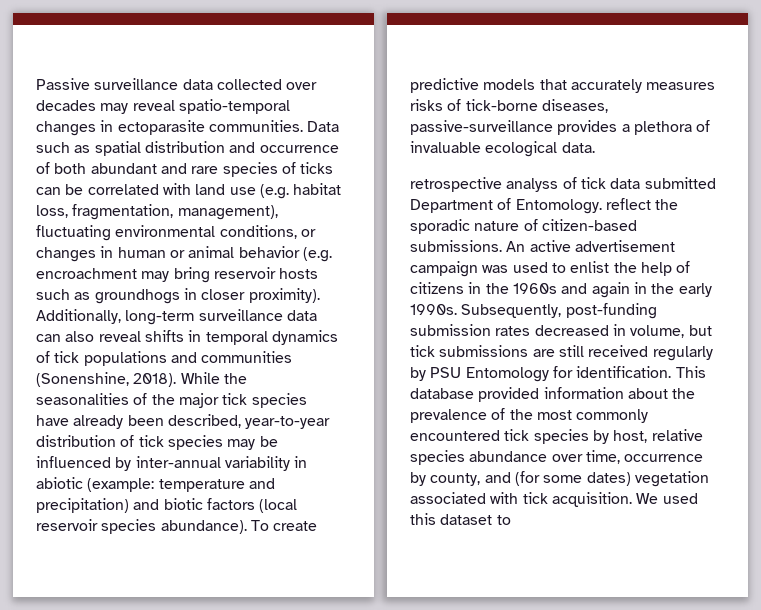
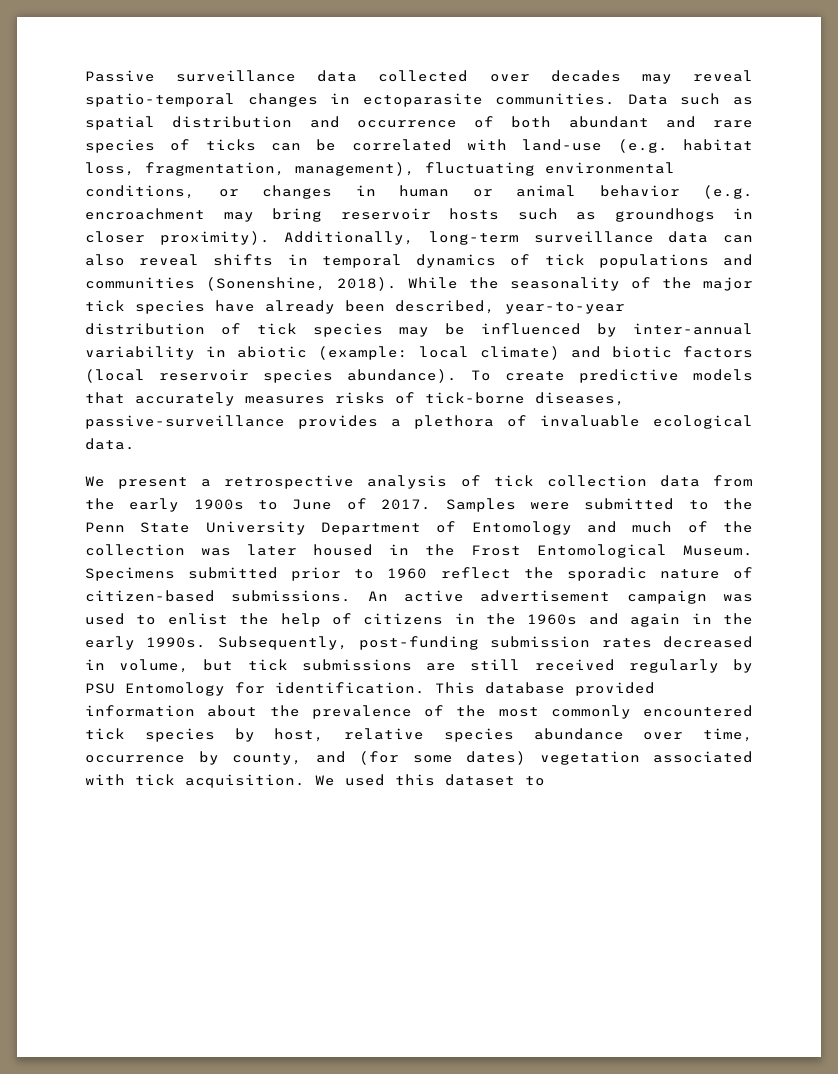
- Data such as spatial distribution and occurrence of both abundant and rare species of ticks can be correlated with land use (e.g. habitat loss, fragmentation, management), fluctuating environmental conditions, or changes in human or animal behavior (e.g. encroachment may bring reservoir hosts such as groundhogs in closer proximity).
+ Data such as spatial distribution and occurrence of both abundant and rare species of ticks can be correlated with land-use (e.g. habitat loss, fragmentation, management), fluctuating environmental conditions, or changes in human or animal behavior (e.g. encroachment may bring reservoir hosts such as groundhogs in closer proximity).
- While the seasonalities of the major tick species have already been described, year-to-year distribution of tick species may be influenced by inter-annual variability in abiotic (example: temperature and precipitation) and biotic factors (local reservoir species abundance).
+ While the seasonality of the major tick species have already been described, year-to-year distribution of tick species may be influenced by inter-annual variability in abiotic (example: local climate) and biotic factors (local reservoir species abundance).
- retrospective analyss of tick data submitted Department of Entomology. reflect the sporadic nature of citizen-based submissions.
+ We present a retrospective analysis of tick collection data from the early 1900s to June of 2017. Samples were submitted to the Penn State University Department of Entomology and much of the collection was later housed in the Frost Entomological Museum. Specimens submitted prior to 1960 reflect the sporadic nature of citizen-based submissions.

